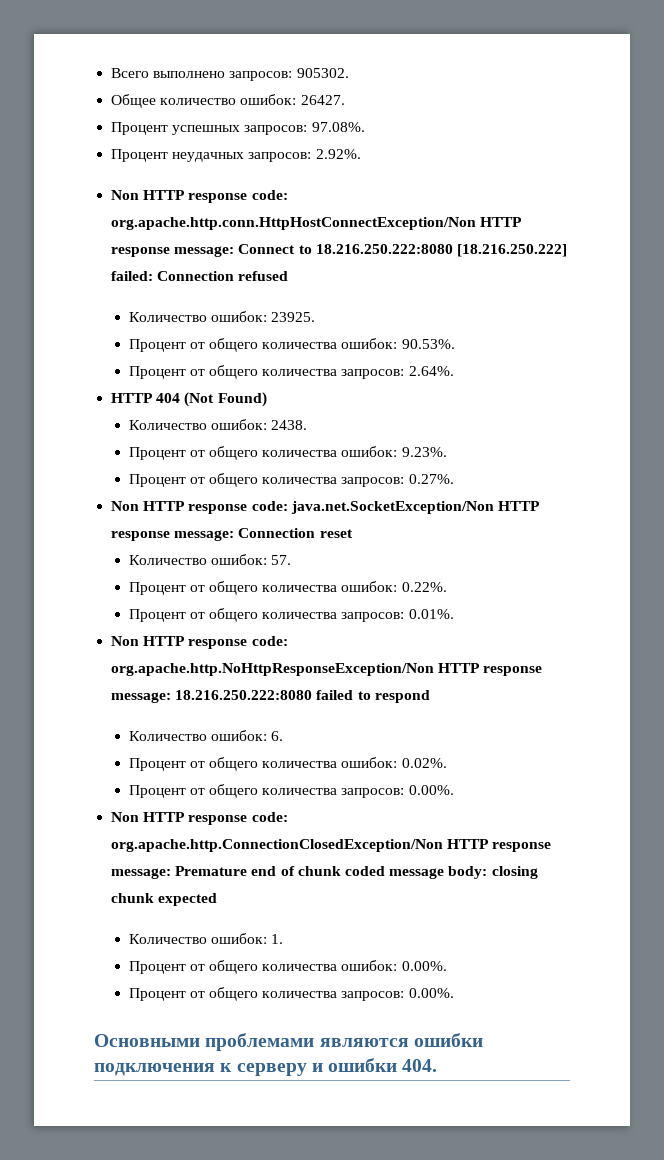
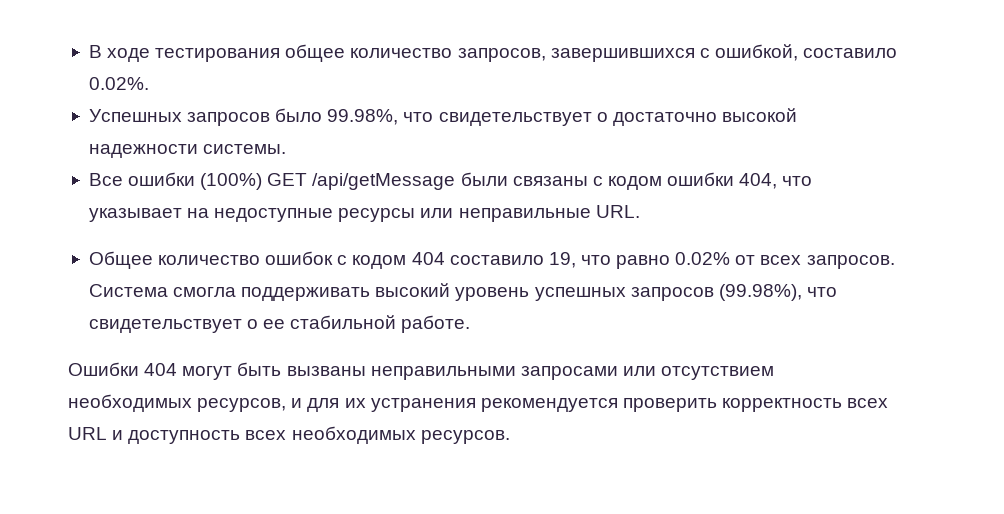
- Всего выполнено запросов: 905302.
- Общее количество ошибок: 26427.
- Процент успешных запросов: 97.08%.
- Процент неудачных запросов: 2.92%.
- Non HTTP response code: org.apache.http.conn.HttpHostConnectException/Non HTTP response message: Connect to 18.216.250.222:8080 [18.216.250.222] failed: Connection refused
- Количество ошибок: 23925.
- Процент от общего количества ошибок: 90.53%.
- Процент от общего количества запросов: 2.64%.
- HTTP 404 (Not Found)
- Количество ошибок: 2438.
- Процент от общего количества ошибок: 9.23%.
- Процент от общего количества запросов: 0.27%.
- Non HTTP response code: java.net.SocketException/Non HTTP response message: Connection reset
- Количество ошибок: 57.
- Процент от общего количества ошибок: 0.22%.
- Процент от общего количества запросов: 0.01%.
- Non HTTP response code: org.apache.http.NoHttpResponseException/Non HTTP response message: 18.216.250.222:8080 failed to respond
- Количество ошибок: 6.
- Процент от общего количества ошибок: 0.02%.
- Процент от общего количества запросов: 0.00%.
- Non HTTP response code: org.apache.http.ConnectionClosedException/Non HTTP response message: Premature end of chunk coded message body: closing chunk expected
- Количество ошибок: 1.
- Процент от общего количества ошибок: 0.00%.
- Процент от общего количества запросов: 0.00%.
- Основными проблемами являются ошибки подключения к серверу и ошибки 404.
+ В ходе тестирования общее количество запросов, завершившихся с ошибкой, составило 0.02%.
+ Успешных запросов было 99.98%, что свидетельствует о достаточно высокой надежности системы.
+ Все ошибки (100%) GET /api/getMessage были связаны с кодом ошибки 404, что указывает на недоступные ресурсы или неправильные URL.
+ Общее количество ошибок с кодом 404 составило 19, что равно 0.02% от всех запросов. Система смогла поддерживать высокий уровень успешных запросов (99.98%), что свидетельствует о ее стабильной работе.
+ Ошибки 404 могут быть вызваны неправильными запросами или отсутствием необходимых ресурсов, и для их устранения рекомендуется проверить корректность всех URL и доступность всех необходимых ресурсов.

